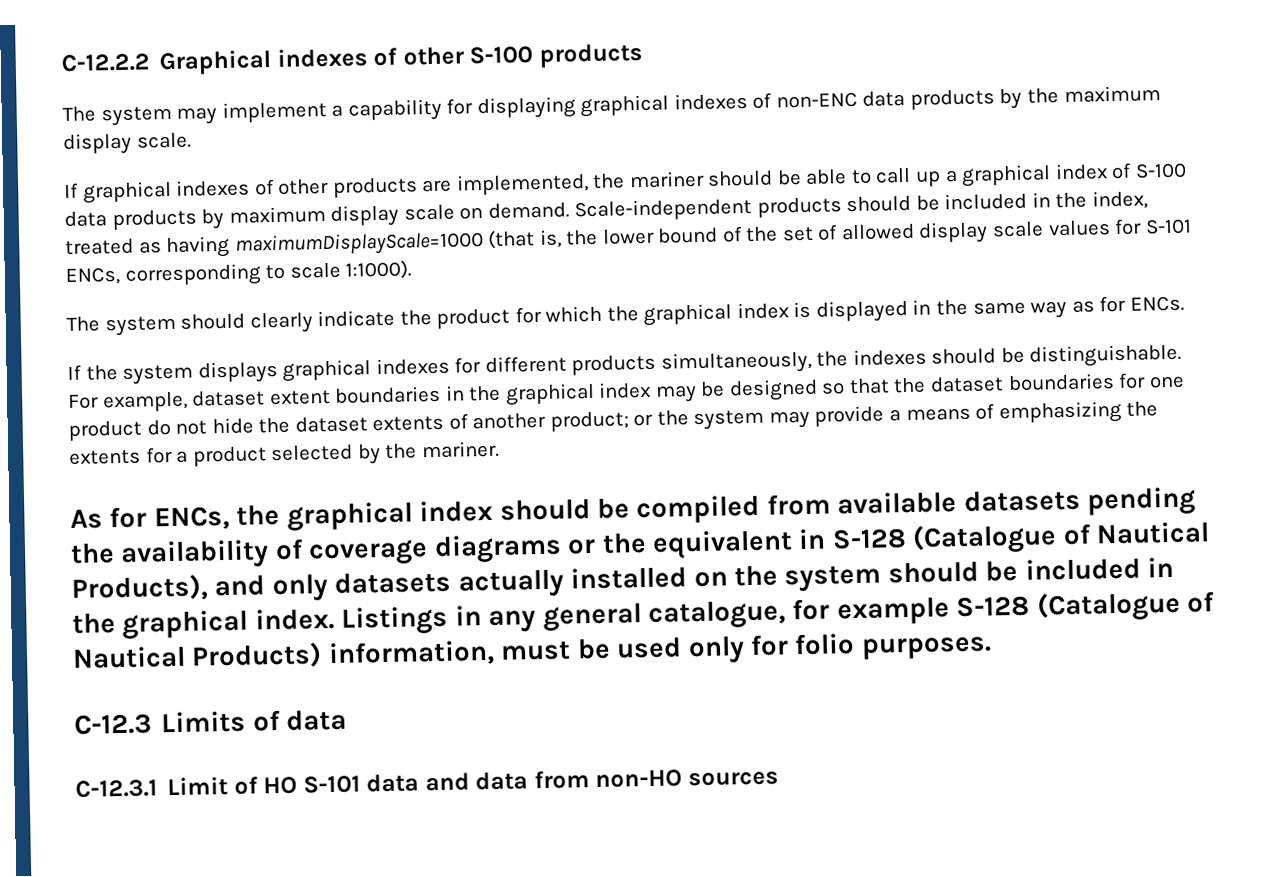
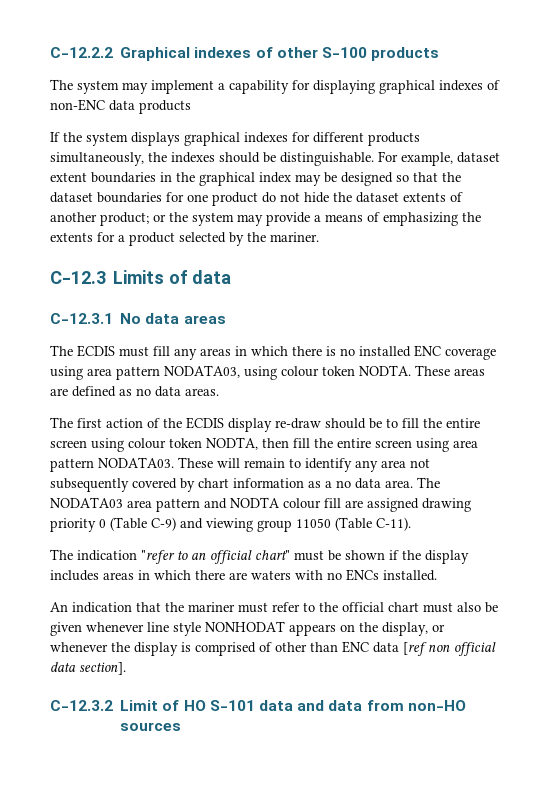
- The system may implement a capability for displaying graphical indexes of non-ENC data products by the maximum display scale.
- If graphical indexes of other products are implemented, the mariner should be able to call up a graphical index of S-100 data products by maximum display scale on demand. Scale-independent products should be included in the index, treated as having maximumDisplayScale=1000 (that is, the lower bound of the set of allowed display scale values for S-101 ENCs, corresponding to scale 1:1000).
- The system should clearly indicate the product for which the graphical index is displayed in the same way as for ENCs.
+ The system may implement a capability for displaying graphical indexes of non-ENC data products
- As for ENCs, the graphical index should be compiled from available datasets pending the availability of coverage diagrams or the equivalent in S-128 (Catalogue of Nautical Products), and only datasets actually installed on the system should be included in the graphical index. Listings in any general catalogue, for example S-128 (Catalogue of Nautical Products) information, must be used only for folio purposes.
  C-12.3 Limits of data
- C-12.3.1 Limit of HO S-101 data and data from non-HO sources
+ C-12.3.1 No data areas
+ The ECDIS must fill any areas in which there is no installed ENC coverage using area pattern NODATA03, using colour token NODTA. These areas are defined as no data areas.
+ The first action of the ECDIS display re-draw should be to fill the entire screen using colour token NODTA, then fill the entire screen using area pattern NODATA03. These will remain to identify any area not subsequently covered by chart information as a no data area. The NODATA03 area pattern and NODTA colour fill are assigned drawing priority 0 (Table C-9) and viewing group 11050 (Table C-11).
+ The indication "refer to an official chart" must be shown if the display includes areas in which there are waters with no ENCs installed.
+ An indication that the mariner must refer to the official chart must also be given whenever line style NONHODAT appears on the display, or whenever the display is comprised of other than ENC data [ref non official data section].
+ C-12.3.2 Limit of HO S-101 data and data from non-HO sources

